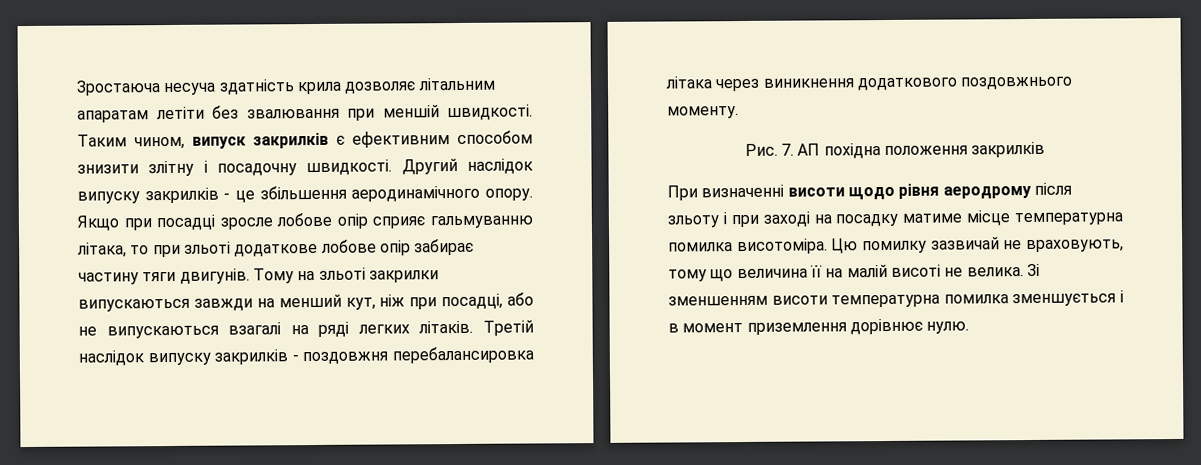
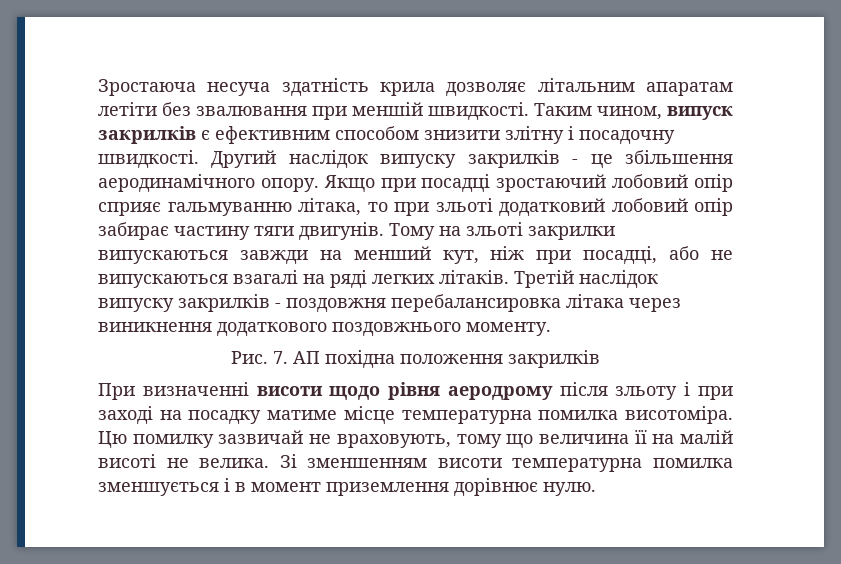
- Якщо при посадці зросле лобове опір сприяє гальмуванню літака, то при зльоті додаткове лобове опір забирає частину тяги двигунів.
+ Якщо при посадці зростаючий лобовий опір сприяє гальмуванню літака, то при зльоті додатковий лобовий опір забирає частину тяги двигунів.

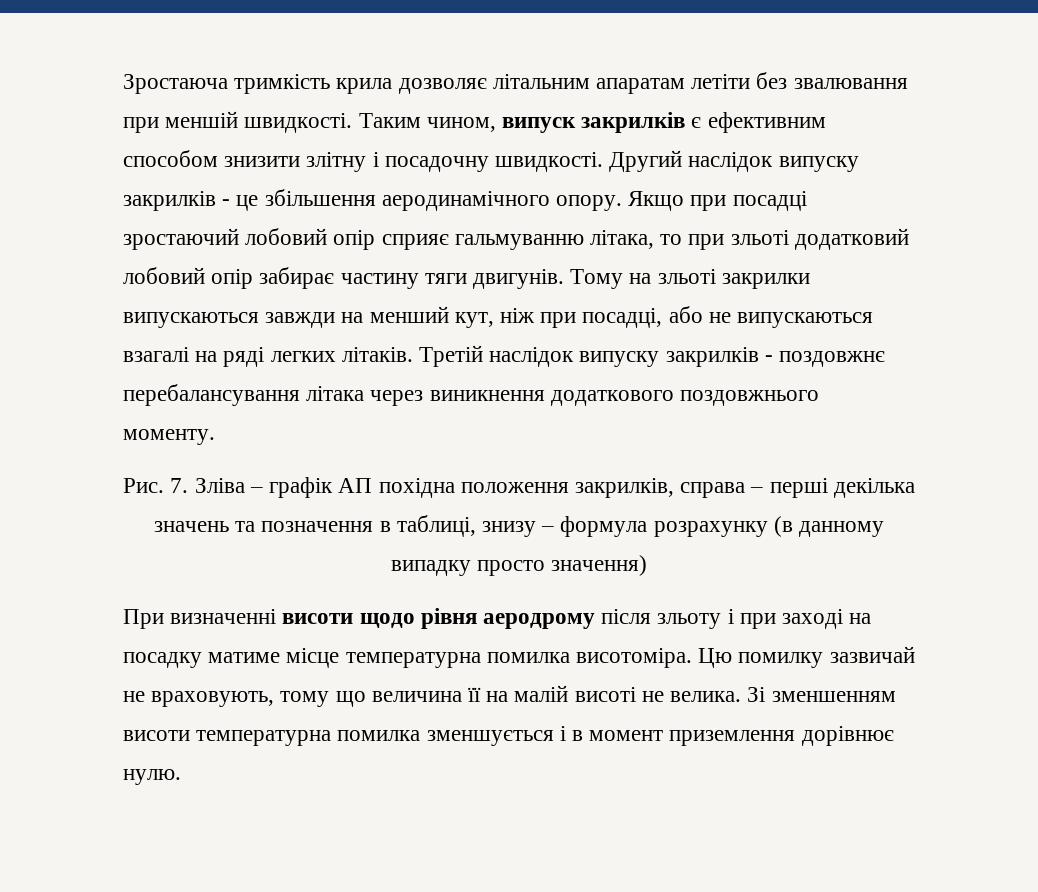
- Зростаюча несуча здатність крила дозволяє літальним апаратам летіти без звалювання при меншій швидкості.
+ Зростаюча тримкість крила дозволяє літальним апаратам летіти без звалювання при меншій швидкості.
- Третій наслідок випуску закрилків - поздовжня перебалансировка літака через виникнення додаткового поздовжнього моменту.
+ Третій наслідок випуску закрилків - поздовжнє перебалансування літака через виникнення додаткового поздовжнього моменту.
- Рис. 7. АП похідна положення закрилків
+ Рис. 7. Зліва – графік АП похідна положення закрилків, справа – перші декілька значень та позначення в таблиці, знизу – формула розрахунку (в данному випадку просто значення)

